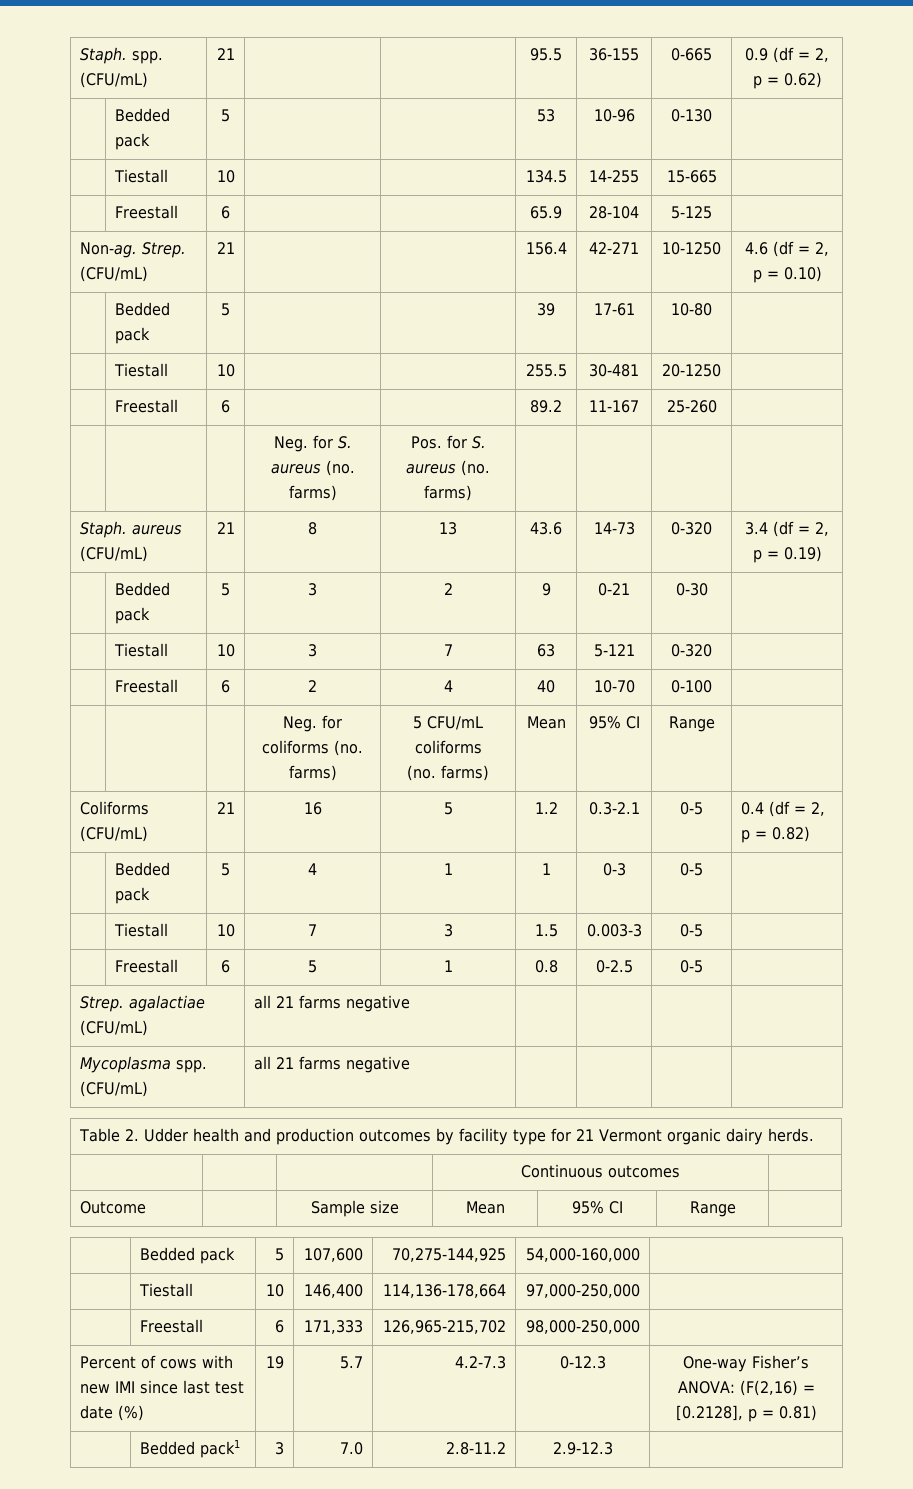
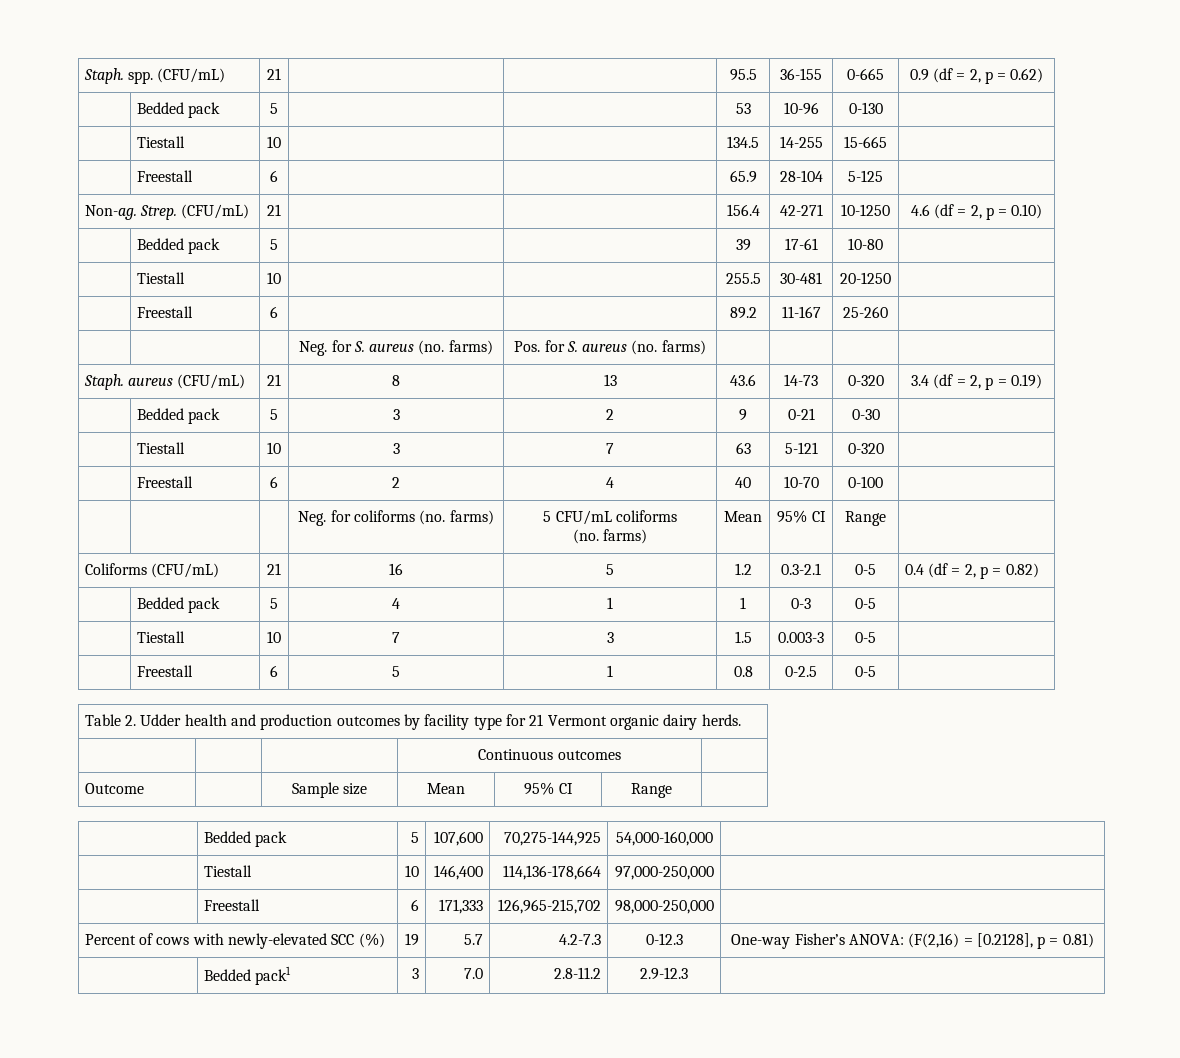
- Strep. agalactiae (CFU/mL) | all 21 farms negative | | | |
- Mycoplasma spp. (CFU/mL) | all 21 farms negative | | | |
- Percent of cows with new IMI since last test date (%) | 19 | 5.7 | 4.2-7.3 | 0-12.3 | One-way Fisher’s ANOVA: (F(2,16) = [0.2128], p = 0.81)
+ Percent of cows with newly-elevated SCC (%) | 19 | 5.7 | 4.2-7.3 | 0-12.3 | One-way Fisher’s ANOVA: (F(2,16) = [0.2128], p = 0.81)

